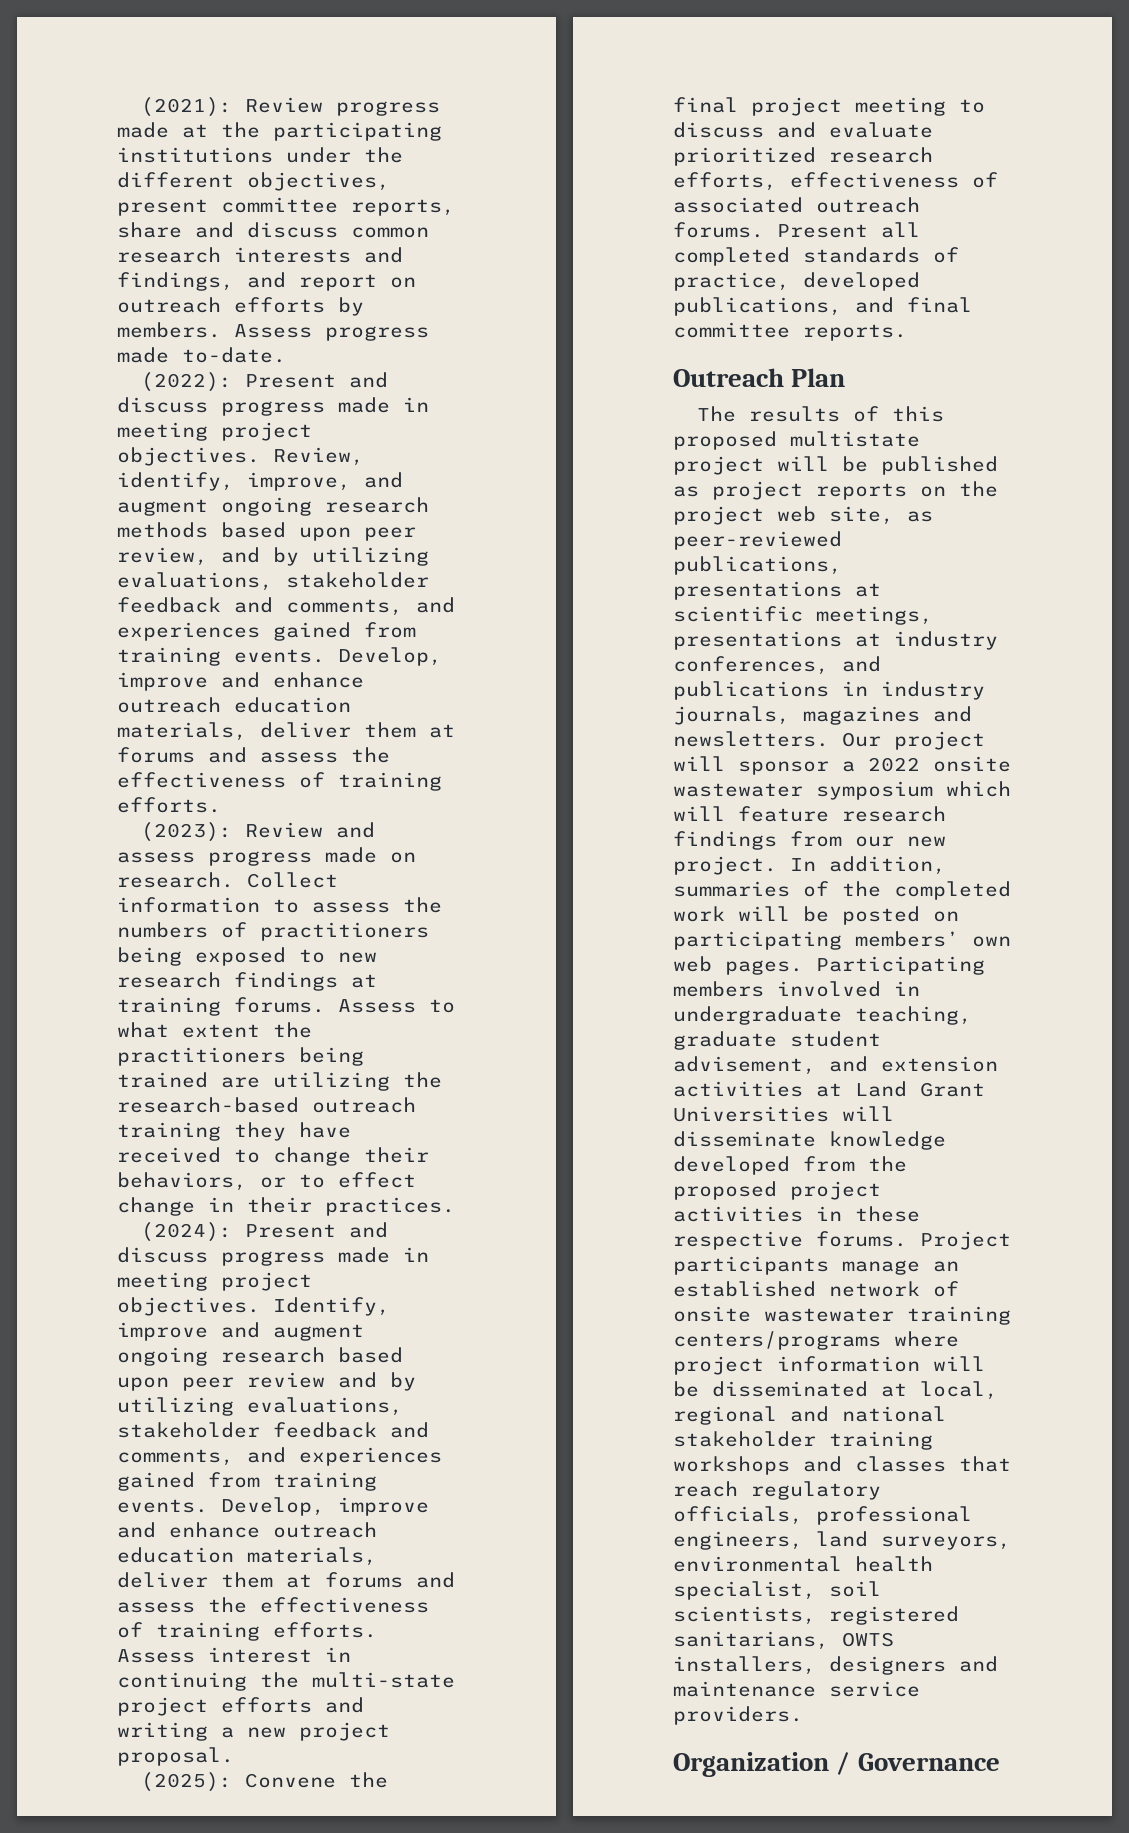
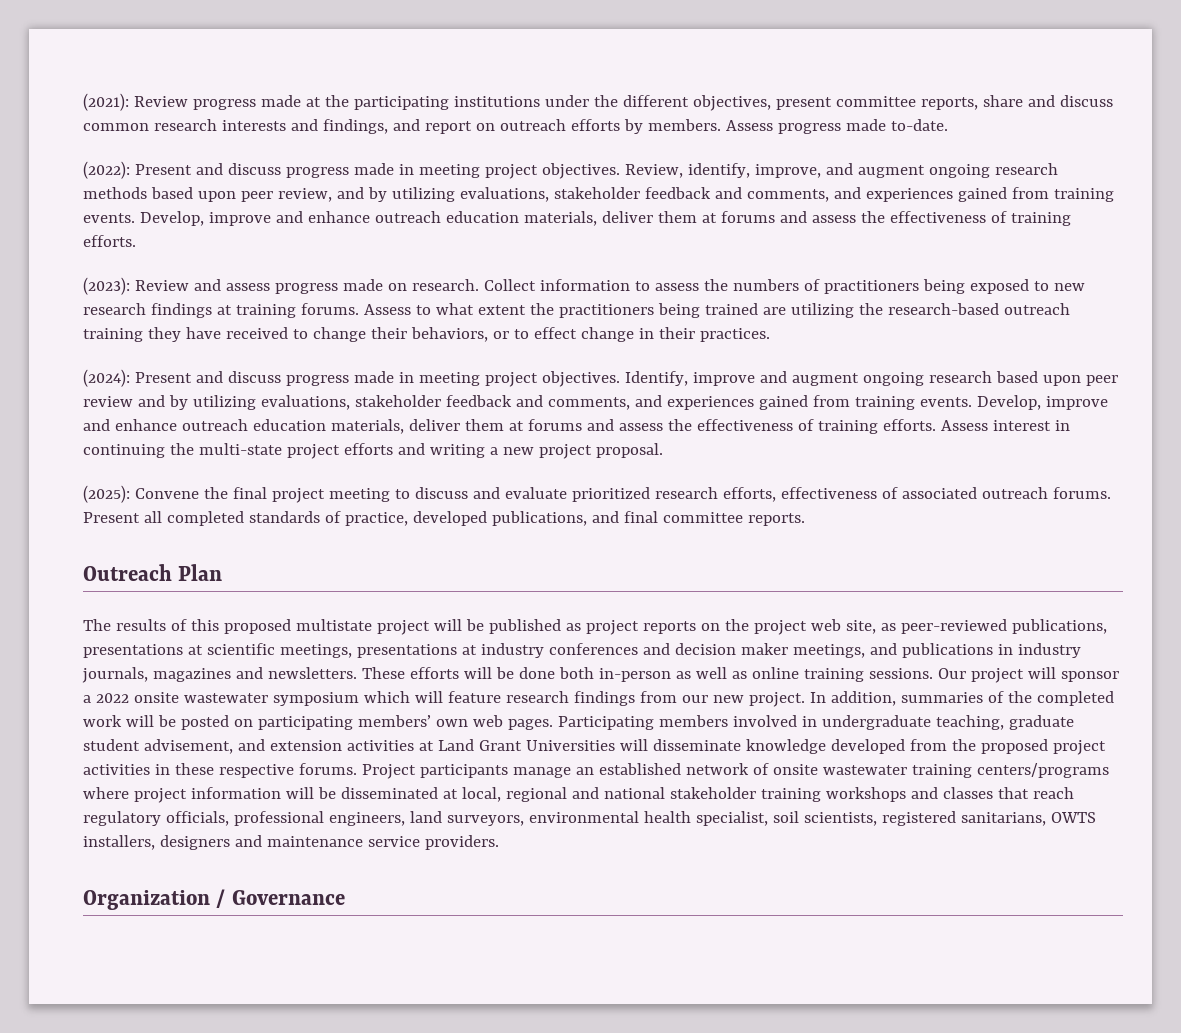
- The results of this proposed multistate project will be published as project reports on the project web site, as peer-reviewed publications, presentations at scientific meetings, presentations at industry conferences, and publications in industry journals, magazines and newsletters.
+ The results of this proposed multistate project will be published as project reports on the project web site, as peer-reviewed publications, presentations at scientific meetings, presentations at industry conferences and decision maker meetings, and publications in industry journals, magazines and newsletters.
+ These efforts will be done both in-person as well as online training sessions.

